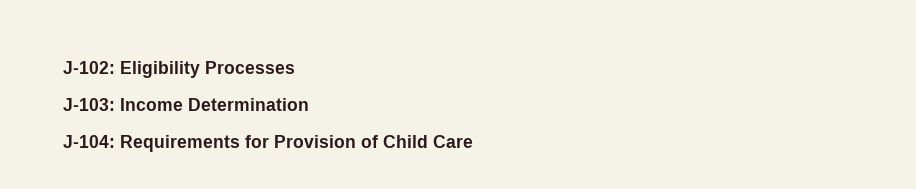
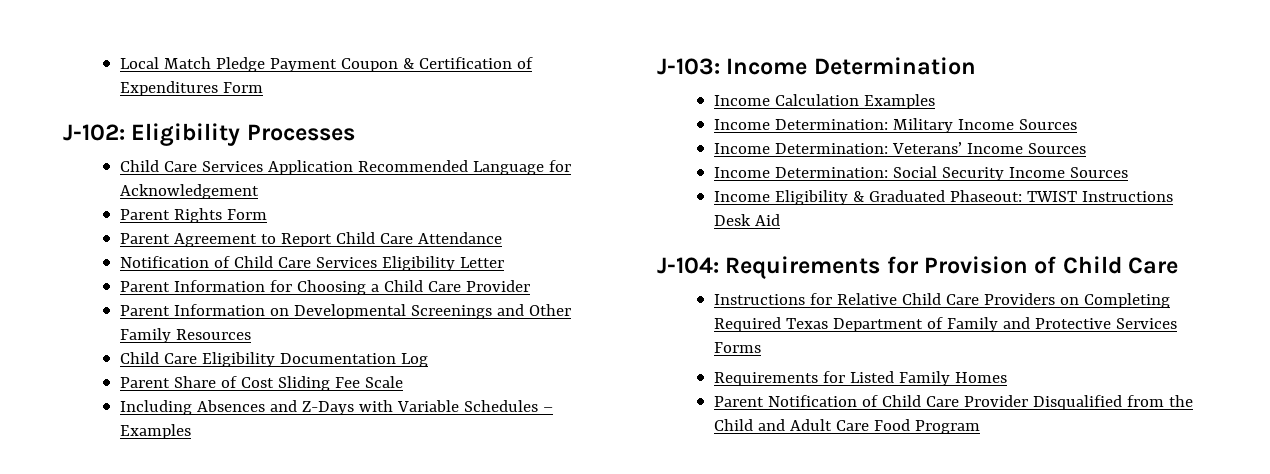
+ Local Match Pledge Payment Coupon & Certification of Expenditures Form
  J-102: Eligibility Processes
+ Child Care Services Application Recommended Language for Acknowledgement
+ Parent Rights Form
+ Parent Agreement to Report Child Care Attendance
+ Notification of Child Care Services Eligibility Letter
+ Parent Information for Choosing a Child Care Provider
+ Parent Information on Developmental Screenings and Other Family Resources
+ Child Care Eligibility Documentation Log
+ Parent Share of Cost Sliding Fee Scale
+ Including Absences and Z-Days with Variable Schedules – Examples
  J-103: Income Determination
+ Income Calculation Examples
+ Income Determination: Military Income Sources
+ Income Determination: Veterans’ Income Sources
+ Income Determination: Social Security Income Sources
+ Income Eligibility & Graduated Phaseout: TWIST Instructions Desk Aid
+ Instructions for Relative Child Care Providers on Completing Required Texas Department of Family and Protective Services Forms
+ Requirements for Listed Family Homes
+ Parent Notification of Child Care Provider Disqualified from the Child and Adult Care Food Program

